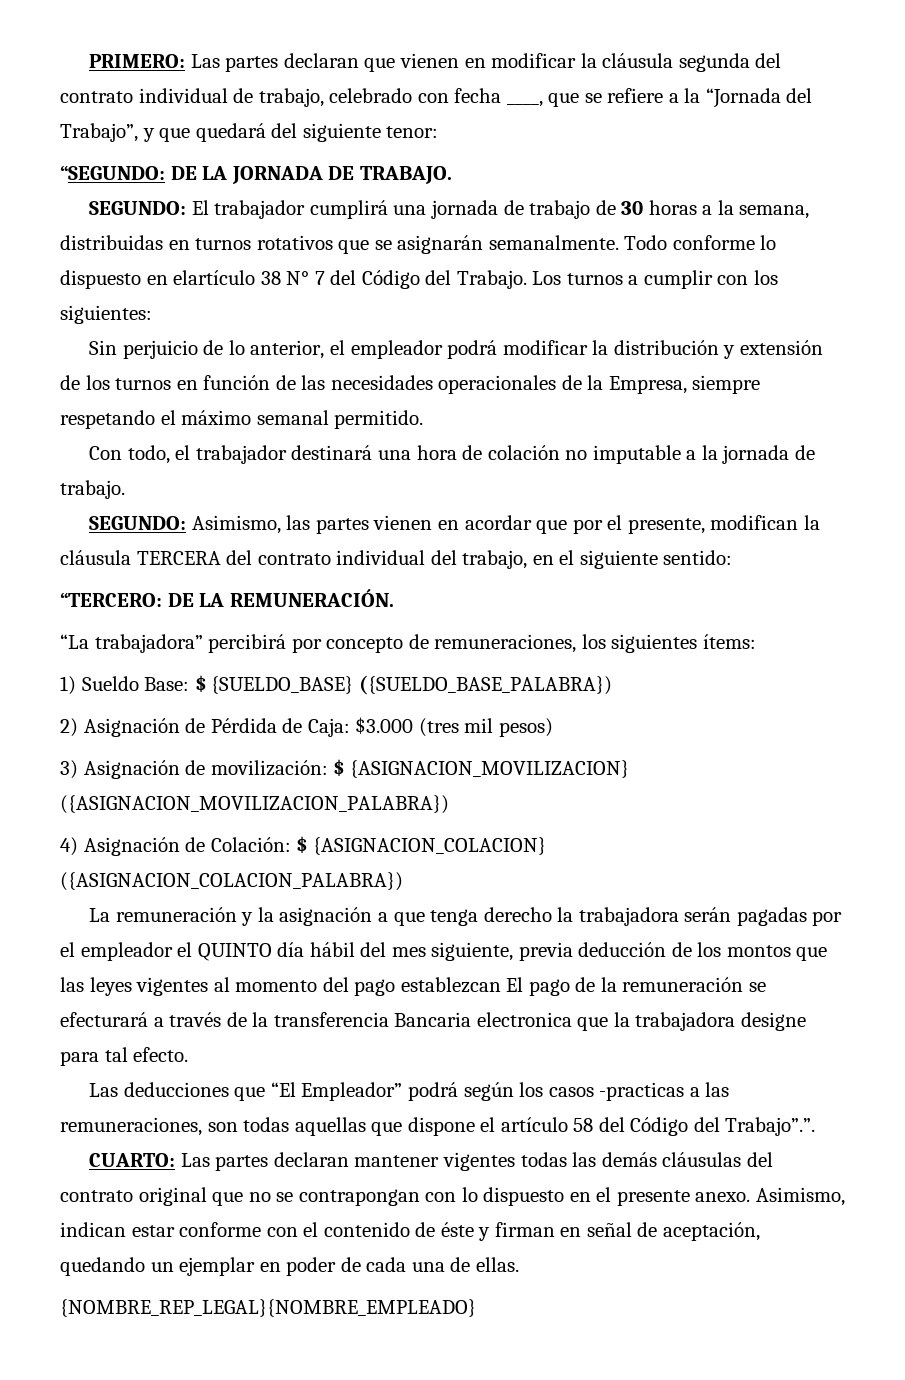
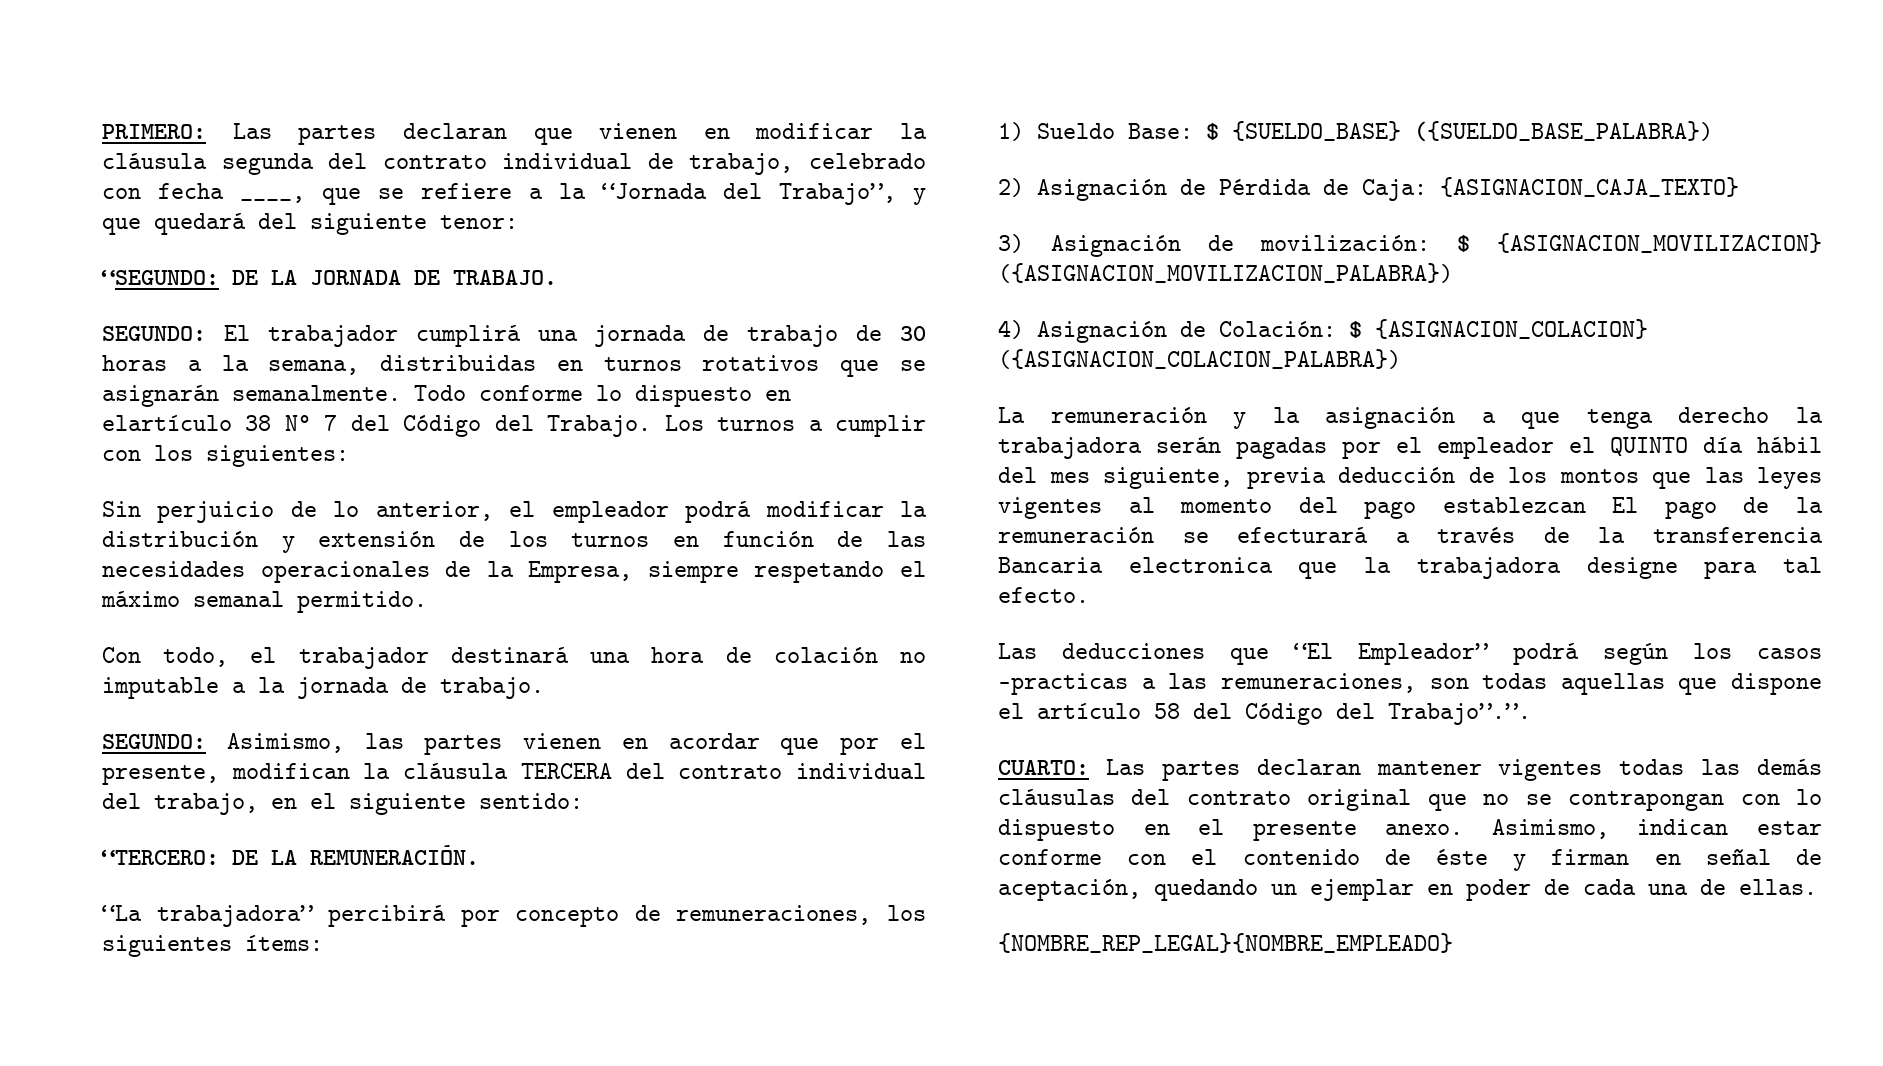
- 2) Asignación de Pérdida de Caja: $3.000 (tres mil pesos)
+ 2) Asignación de Pérdida de Caja: {ASIGNACION_CAJA_TEXTO}

